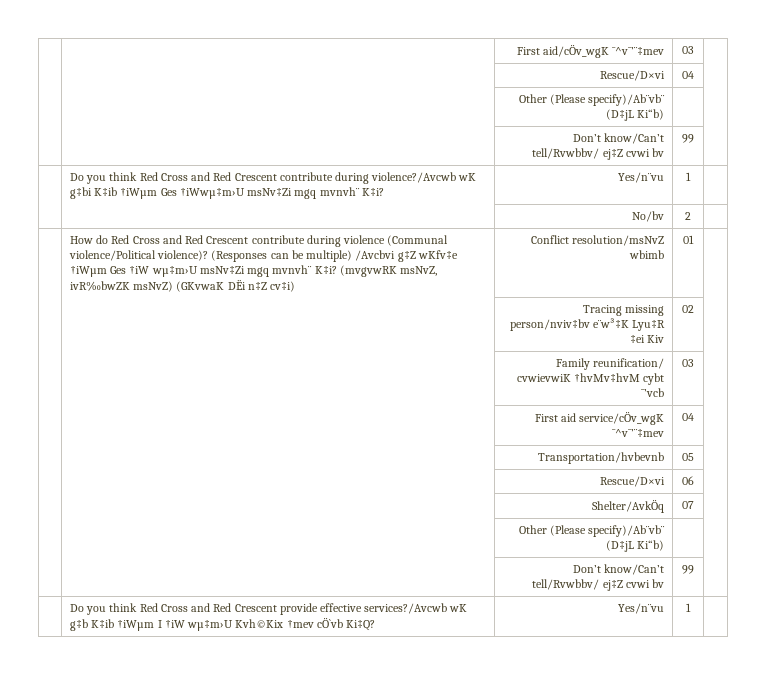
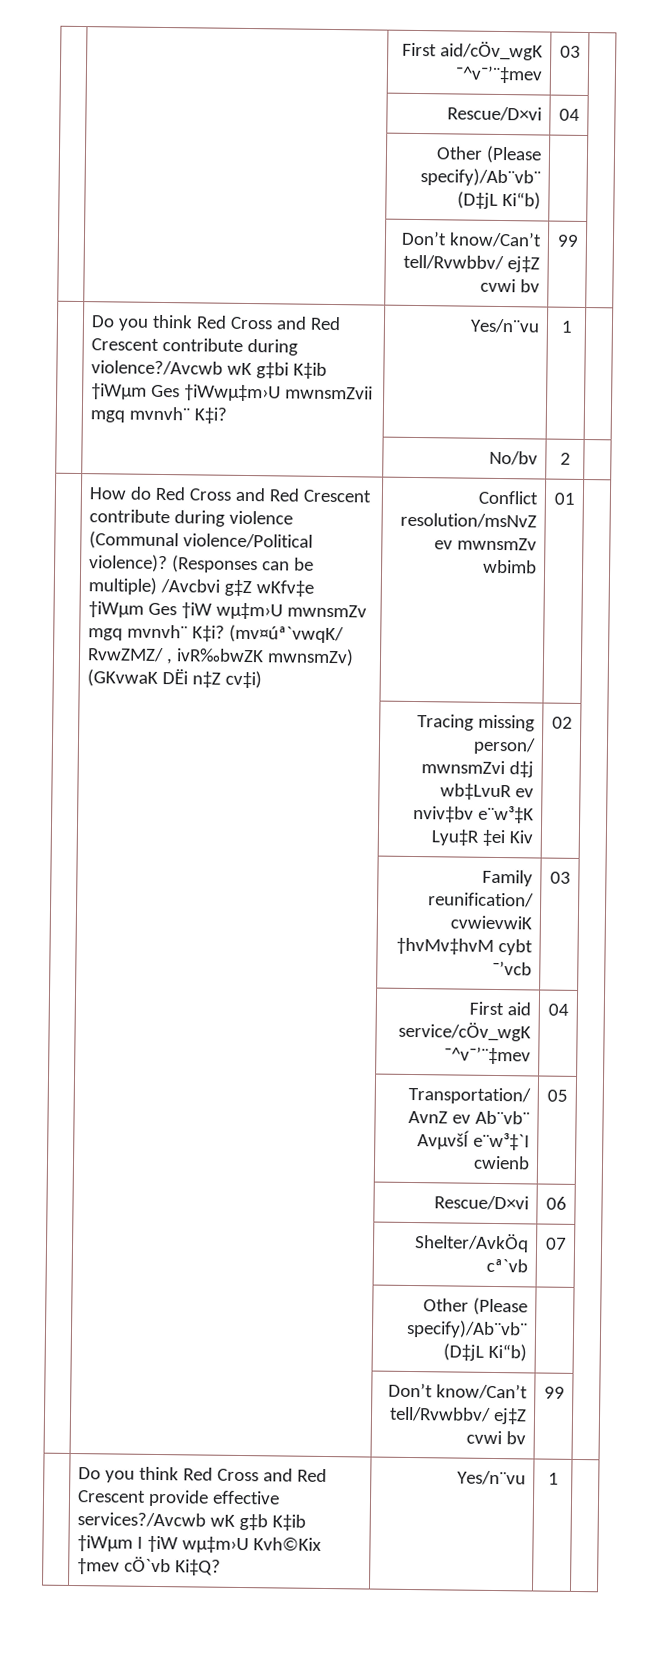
- | Do you think Red Cross and Red Crescent contribute during violence?/Avcwb wK g‡bi K‡ib †iWµm Ges †iWwµ‡m›U msNv‡Zi mgq mvnvh¨ K‡i? | Yes/n¨vu | 1 |
+ | Do you think Red Cross and Red Crescent contribute during violence?/Avcwb wK g‡bi K‡ib †iWµm Ges †iWwµ‡m›U mwnsmZvii mgq mvnvh¨ K‡i? | Yes/n¨vu | 1 |
- (Responses can be multiple) /Avcbvi g‡Z wKfv‡e †iWµm Ges †iW wµ‡m›U msNv‡Zi mgq mvnvh¨ K‡i? (mvgvwRK msNvZ, ivR‰bwZK msNvZ) (GKvwaK DËi n‡Z cv‡i)
+ (Responses can be multiple) /Avcbvi g‡Z wKfv‡e †iWµm Ges †iW wµ‡m›U mwnsmZv mgq mvnvh¨ K‡i? (mv¤úª`vwqK/ RvwZMZ/ , ivR‰bwZK mwnsmZv) (GKvwaK DËi n‡Z cv‡i)
- Conflict resolution/msNvZ wbimb
+ Conflict resolution/msNvZ ev mwnsmZv wbimb
- | | Tracing missing person/nviv‡bv e¨w³‡K Lyu‡R ‡ei Kiv | 02 |
+ | | Tracing missing person/ mwnsmZvi d‡j wb‡LvuR ev nviv‡bv e¨w³‡K Lyu‡R ‡ei Kiv | 02 |
- | | Transportation/hvbevnb | 05 |
+ | | Transportation/ AvnZ ev Ab¨vb¨ AvµvšÍ e¨w³‡`I cwienb | 05 |
- | | Shelter/AvkÖq | 07 |
+ | | Shelter/AvkÖq cª`vb | 07 |

